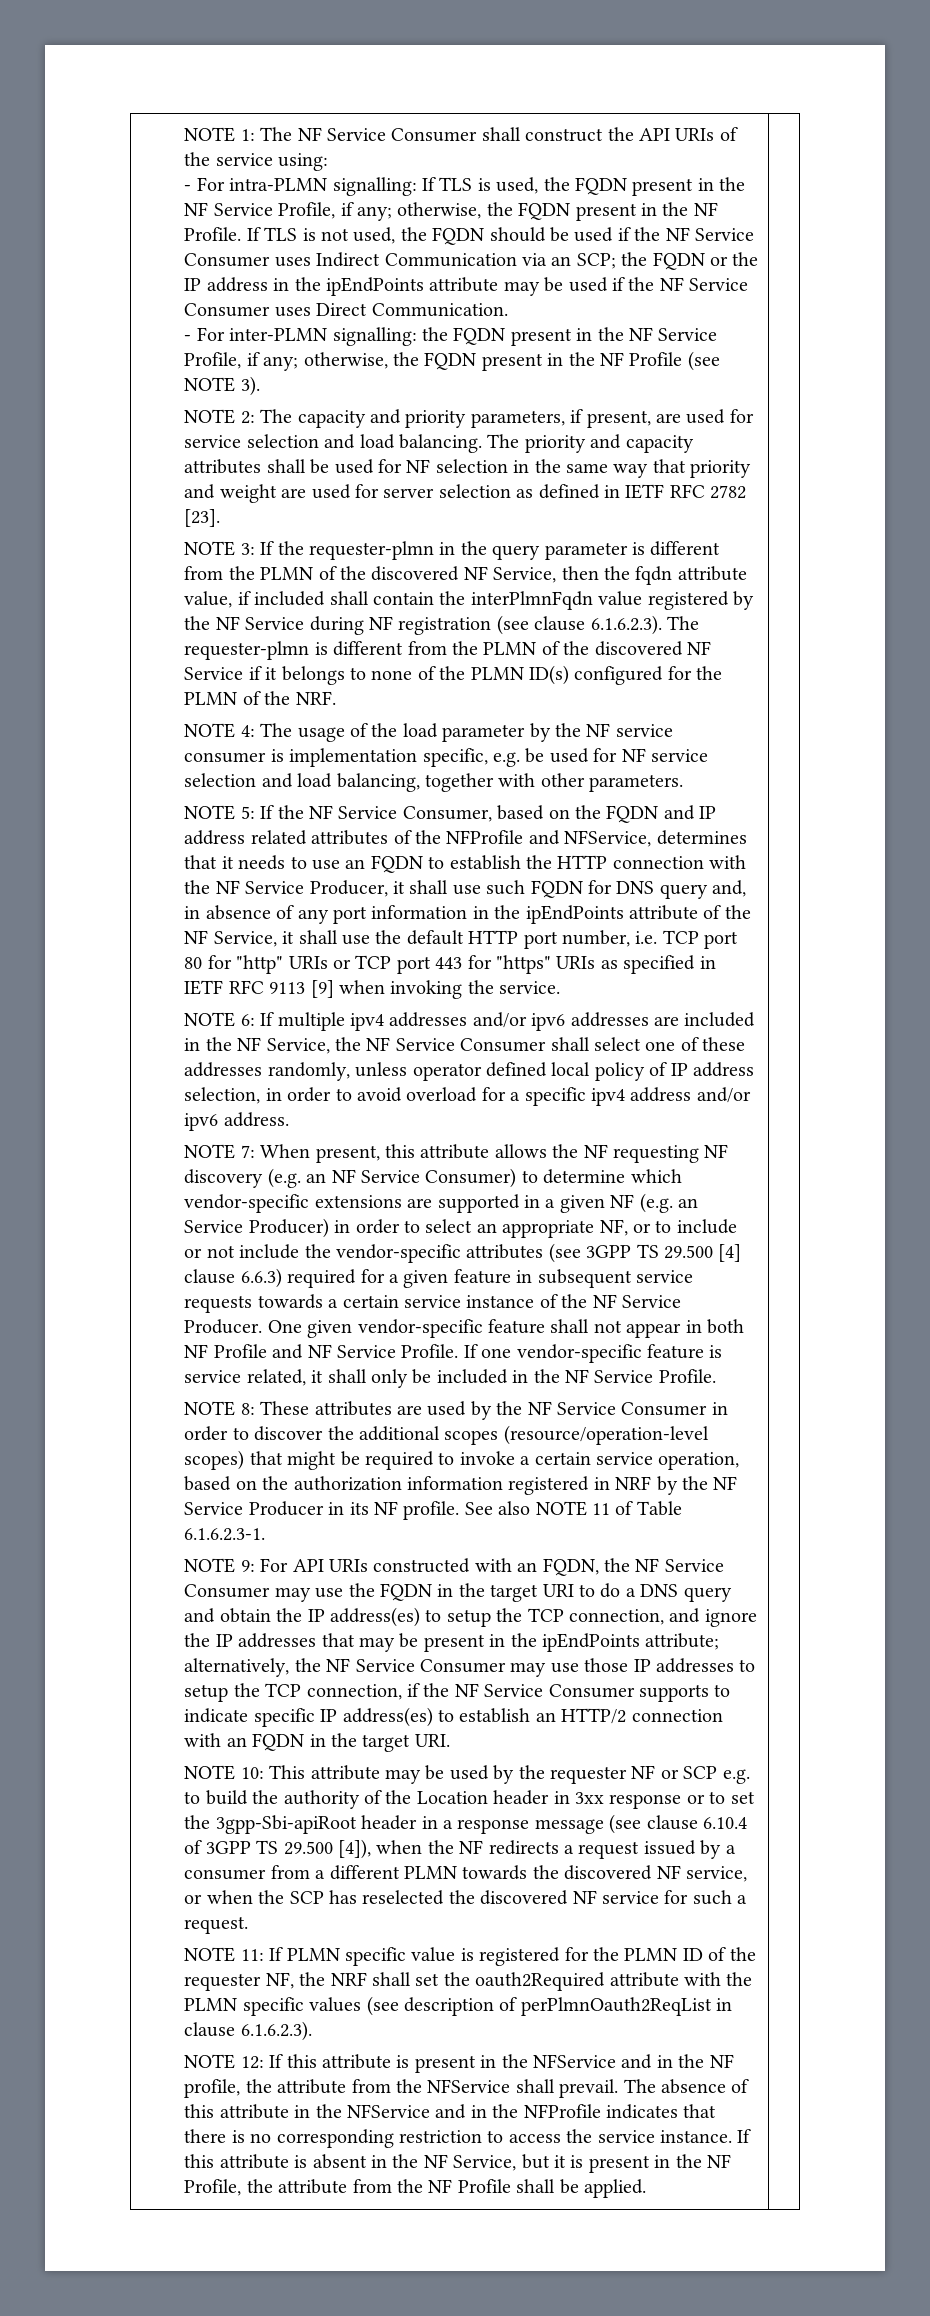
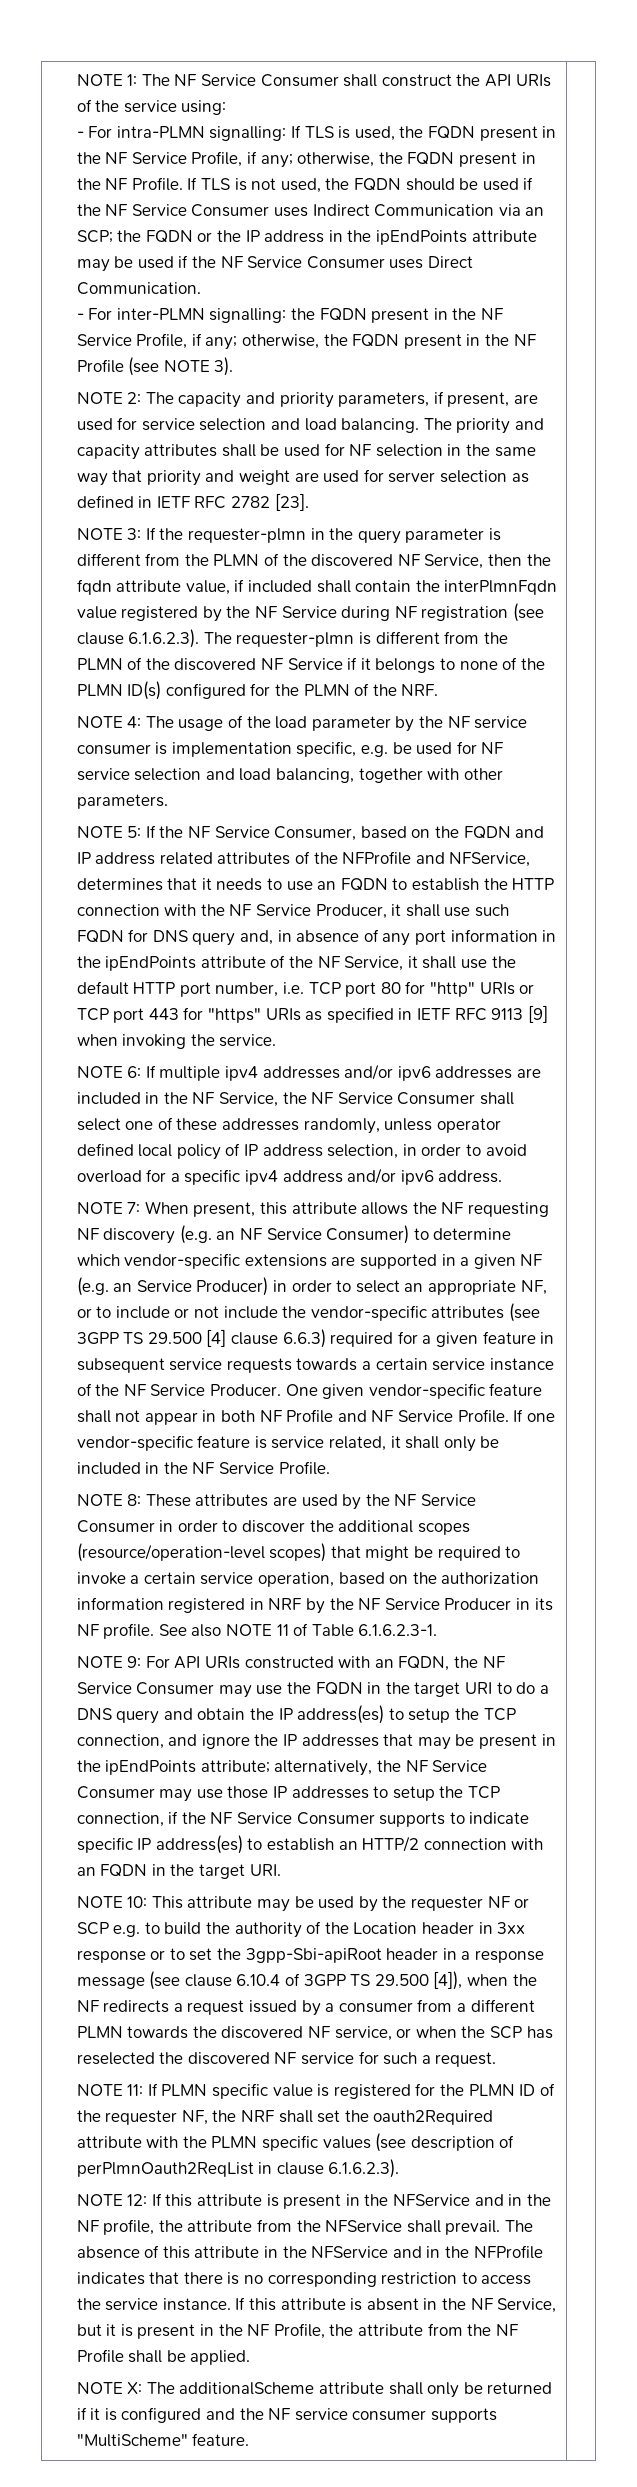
+ NOTE X: The additionalScheme attribute shall only be returned if it is configured and the NF service consumer supports "MultiScheme" feature.

